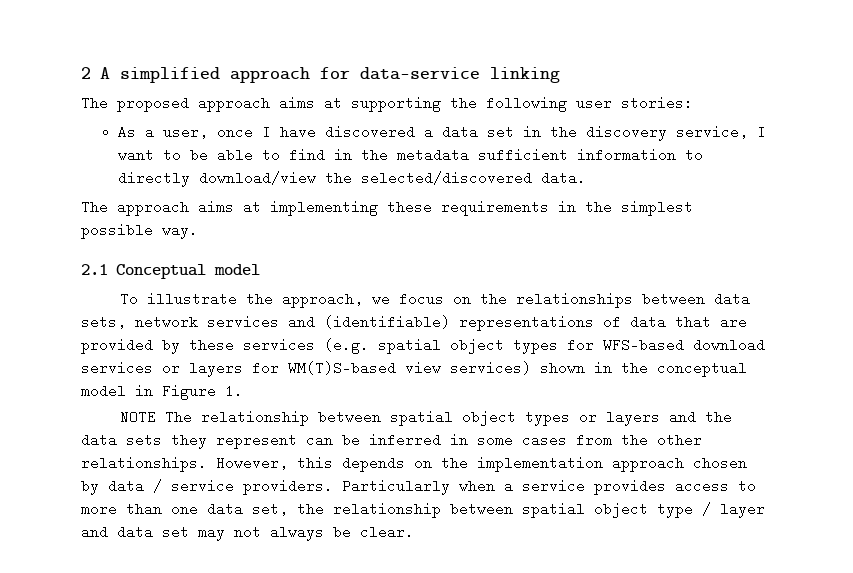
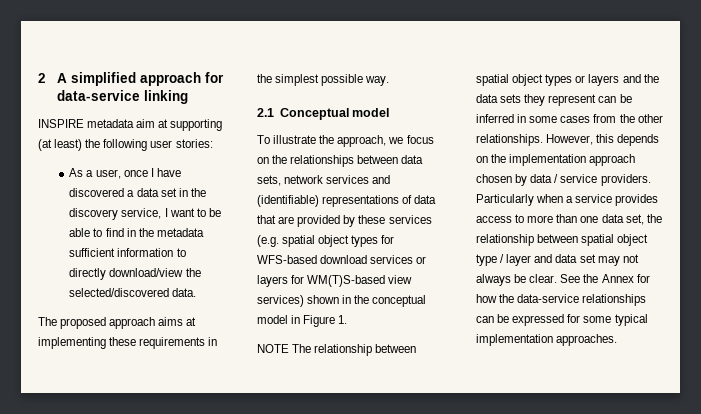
- The proposed approach aims at supporting the following user stories:
+ INSPIRE metadata aim at supporting (at least) the following user stories:
- The approach aims at implementing these requirements in the simplest possible way.
+ The proposed approach aims at implementing these requirements in the simplest possible way.
+ See the Annex for how the data-service relationships can be expressed for some typical implementation approaches.

